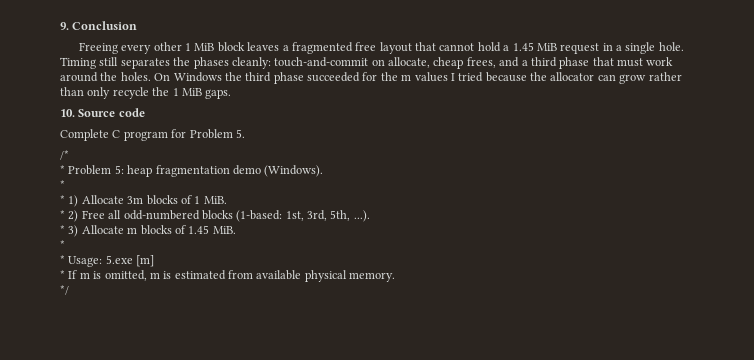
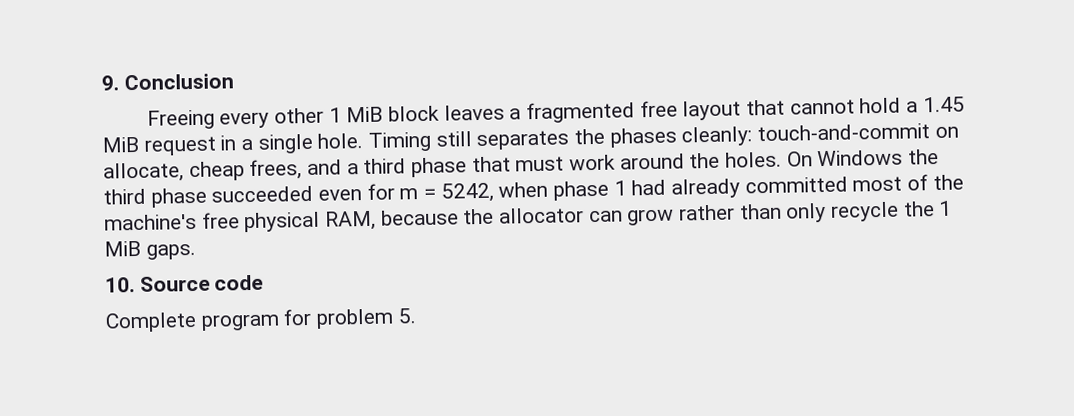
- On Windows the third phase succeeded for the m values I tried because the allocator can grow rather than only recycle the 1 MiB gaps.
+ On Windows the third phase succeeded even for m = 5242, when phase 1 had already committed most of the machine's free physical RAM, because the allocator can grow rather than only recycle the 1 MiB gaps.
- Complete C program for Problem 5.
+ Complete program for problem 5.
- /*
- * Problem 5: heap fragmentation demo (Windows).
- *
- * 1) Allocate 3m blocks of 1 MiB.
- * 2) Free all odd-numbered blocks (1-based: 1st, 3rd, 5th, ...).
- * 3) Allocate m blocks of 1.45 MiB.
- *
- * Usage: 5.exe [m]
- * If m is omitted, m is estimated from available physical memory.
- */

